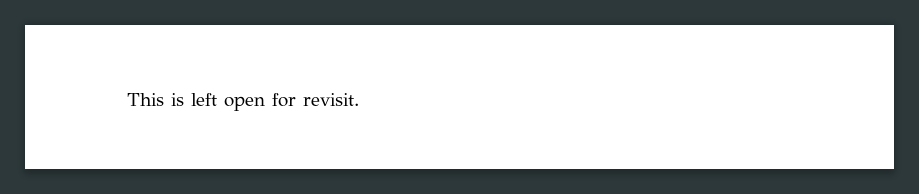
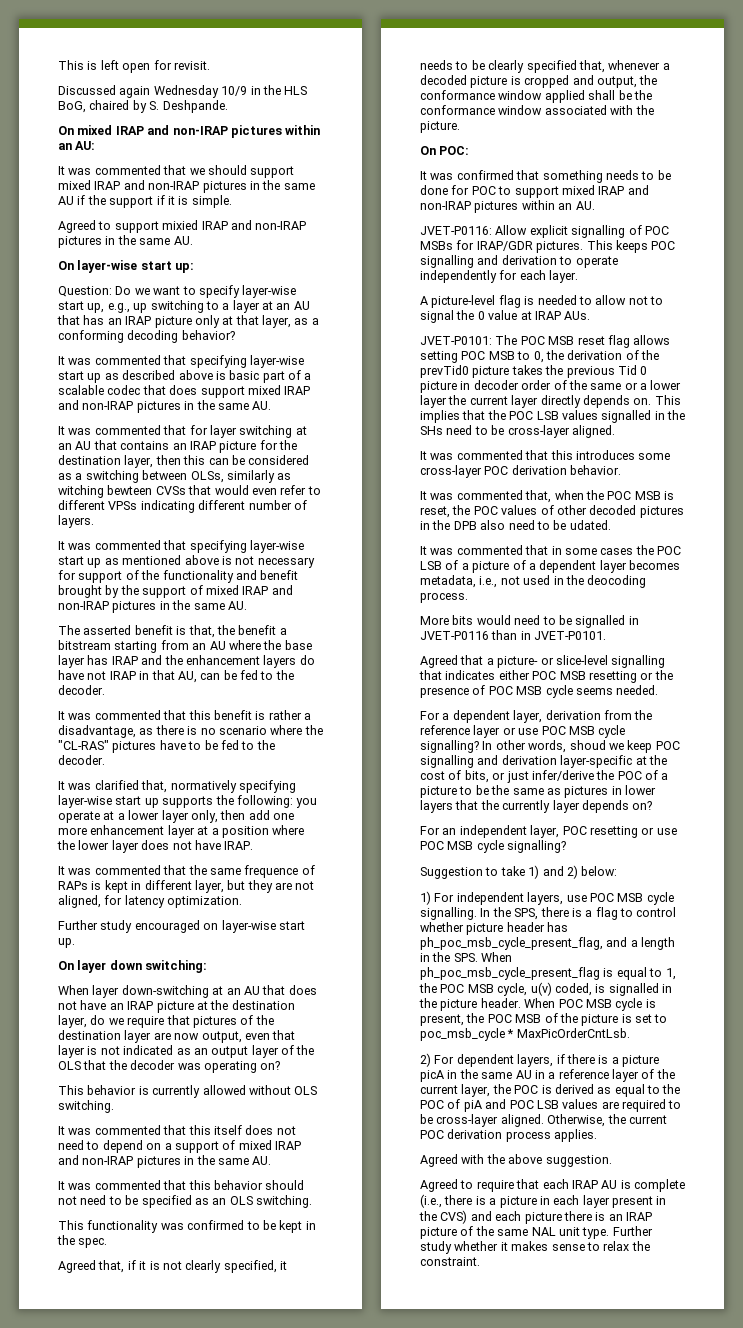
+ Discussed again Wednesday 10/9 in the HLS BoG, chaired by S. Deshpande.
+ On mixed IRAP and non-IRAP pictures within an AU:
+ It was commented that we should support mixed IRAP and non-IRAP pictures in the same AU if the support if it is simple.
+ Agreed to support mixied IRAP and non-IRAP pictures in the same AU.
+ On layer-wise start up:
+ Question: Do we want to specify layer-wise start up, e.g., up switching to a layer at an AU that has an IRAP picture only at that layer, as a conforming decoding behavior?
+ It was commented that specifying layer-wise start up as described above is basic part of a scalable codec that does support mixed IRAP and non-IRAP pictures in the same AU.
+ It was commented that for layer switching at an AU that contains an IRAP picture for the destination layer, then this can be considered as a switching between OLSs, similarly as witching bewteen CVSs that would even refer to different VPSs indicating different number of layers.
+ It was commented that specifying layer-wise start up as mentioned above is not necessary for support of the functionality and benefit brought by the support of mixed IRAP and non-IRAP pictures in the same AU.
+ The asserted benefit is that, the benefit a bitstream starting from an AU where the base layer has IRAP and the enhancement layers do have not IRAP in that AU, can be fed to the decoder.
+ It was commented that this benefit is rather a disadvantage, as there is no scenario where the "CL-RAS" pictures have to be fed to the decoder.
+ It was clarified that, normatively specifying layer-wise start up supports the following: you operate at a lower layer only, then add one more enhancement layer at a position where the lower layer does not have IRAP.
+ It was commented that the same frequence of RAPs is kept in different layer, but they are not aligned, for latency optimization.
+ Further study encouraged on layer-wise start up.
+ On layer down switching:
+ When layer down-switching at an AU that does not have an IRAP picture at the destination layer, do we require that pictures of the destination layer are now output, even that layer is not indicated as an output layer of the OLS that the decoder was operating on?
+ This behavior is currently allowed without OLS switching.
+ It was commented that this itself does not need to depend on a support of mixed IRAP and non-IRAP pictures in the same AU.
+ It was commented that this behavior should not need to be specified as an OLS switching.
+ This functionality was confirmed to be kept in the spec.
+ Agreed that, if it is not clearly specified, it needs to be clearly specified that, whenever a decoded picture is cropped and output, the conformance window applied shall be the conformance window associated with the picture.
+ On POC:
+ It was confirmed that something needs to be done for POC to support mixed IRAP and non-IRAP pictures within an AU.
+ JVET-P0116: Allow explicit signalling of POC MSBs for IRAP/GDR pictures. This keeps POC signalling and derivation to operate independently for each layer.
+ A picture-level flag is needed to allow not to signal the 0 value at IRAP AUs.
+ JVET-P0101: The POC MSB reset flag allows setting POC MSB to 0, the derivation of the prevTid0 picture takes the previous Tid 0 picture in decoder order of the same or a lower layer the current layer directly depends on. This implies that the POC LSB values signalled in the SHs need to be cross-layer aligned.
+ It was commented that this introduces some cross-layer POC derivation behavior.
+ It was commented that, when the POC MSB is reset, the POC values of other decoded pictures in the DPB also need to be udated.
+ It was commented that in some cases the POC LSB of a picture of a dependent layer becomes metadata, i.e., not used in the deocoding process.
+ More bits would need to be signalled in JVET-P0116 than in JVET-P0101.
+ Agreed that a picture- or slice-level signalling that indicates either POC MSB resetting or the presence of POC MSB cycle seems needed.
+ For a dependent layer, derivation from the reference layer or use POC MSB cycle signalling? In other words, shoud we keep POC signalling and derivation layer-specific at the cost of bits, or just infer/derive the POC of a picture to be the same as pictures in lower layers that the currently layer depends on?
+ For an independent layer, POC resetting or use POC MSB cycle signalling?
+ Suggestion to take 1) and 2) below:
+ 1) For independent layers, use POC MSB cycle signalling. In the SPS, there is a flag to control whether picture header has ph_poc_msb_cycle_present_flag, and a length in the SPS. When ph_poc_msb_cycle_present_flag is equal to 1, the POC MSB cycle, u(v) coded, is signalled in the picture header. When POC MSB cycle is present, the POC MSB of the picture is set to poc_msb_cycle * MaxPicOrderCntLsb.
+ 2) For dependent layers, if there is a picture picA in the same AU in a reference layer of the current layer, the POC is derived as equal to the POC of piA and POC LSB values are required to be cross-layer aligned. Otherwise, the current POC derivation process applies.
+ Agreed with the above suggestion.
+ Agreed to require that each IRAP AU is complete (i.e., there is a picture in each layer present in the CVS) and each picture there is an IRAP picture of the same NAL unit type. Further study whether it makes sense to relax the constraint.

